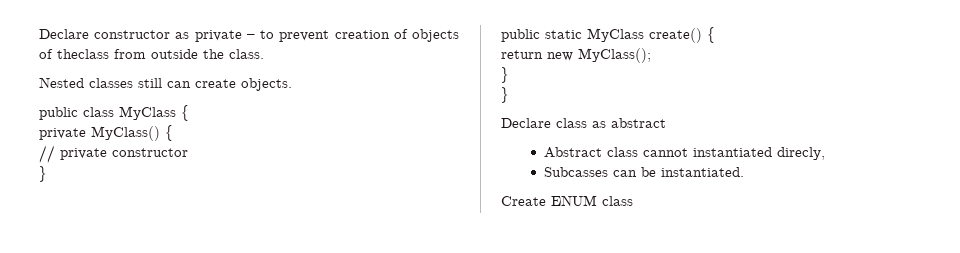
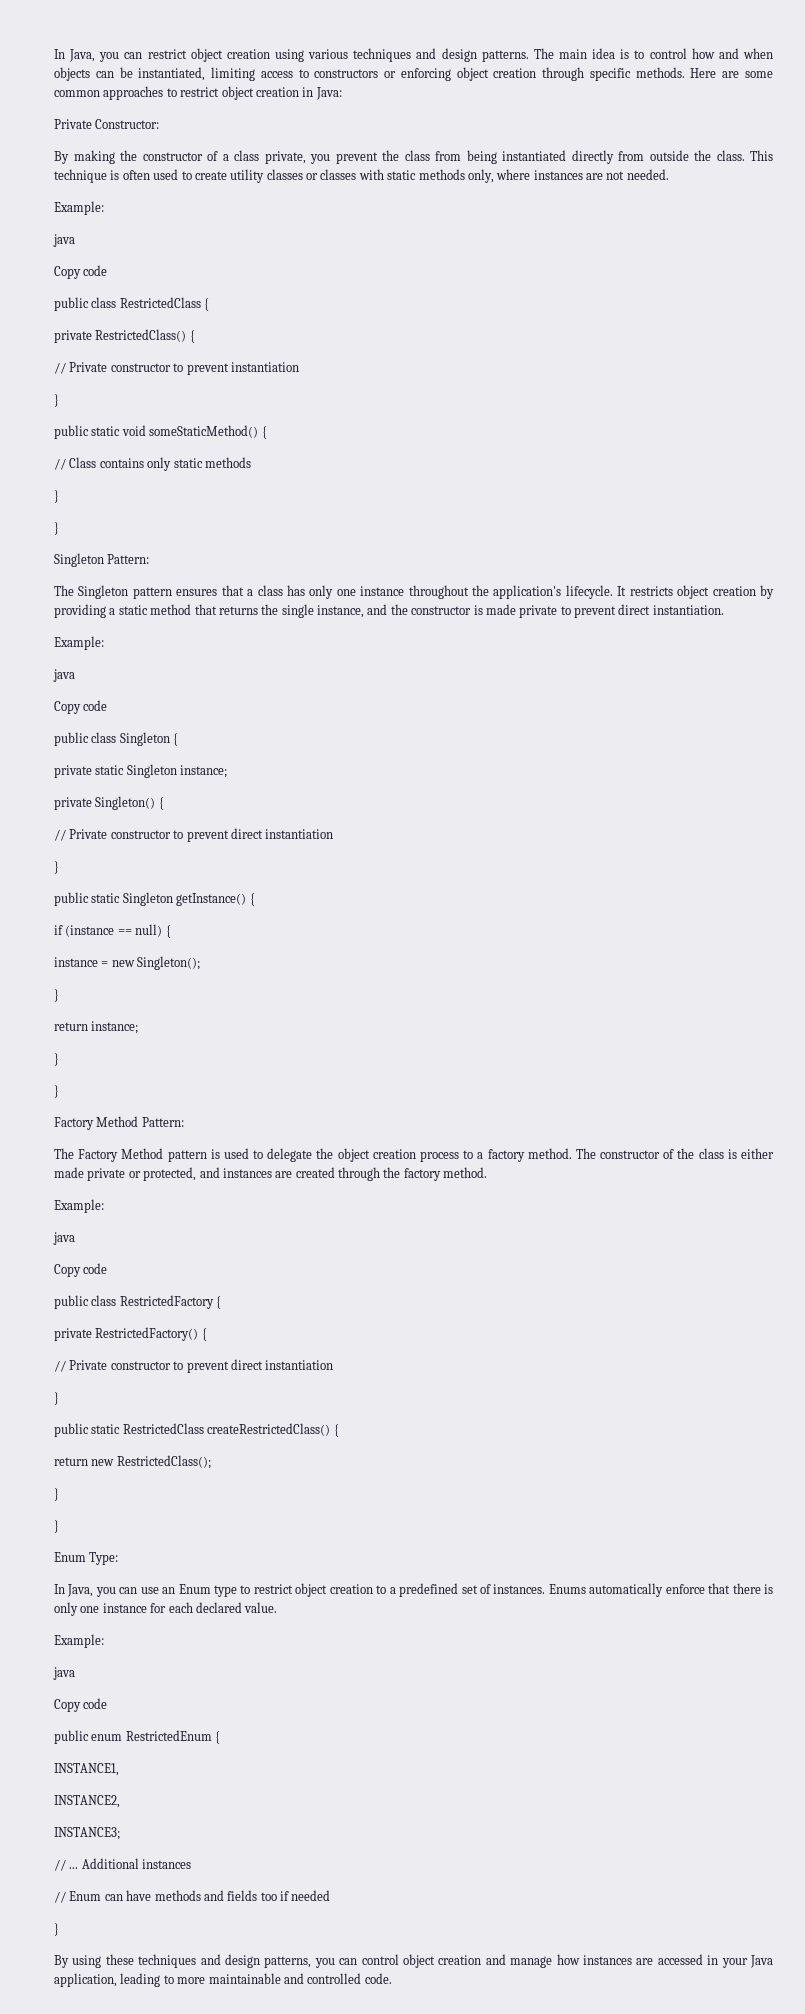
- Declare constructor as private – to prevent creation of objects of theclass from outside the class.
- Nested classes still can create objects.
- public class MyClass {
- private MyClass() {
- // private constructor
+ In Java, you can restrict object creation using various techniques and design patterns. The main idea is to control how and when objects can be instantiated, limiting access to constructors or enforcing object creation through specific methods. Here are some common approaches to restrict object creation in Java:
+ Private Constructor:
+ By making the constructor of a class private, you prevent the class from being instantiated directly from outside the class. This technique is often used to create utility classes or classes with static methods only, where instances are not needed.
+ Example:
+ java
+ Copy code
+ public class RestrictedClass {
+ private RestrictedClass() {
+ // Private constructor to prevent instantiation
  }
- public static MyClass create() {
- return new MyClass();
+ public static void someStaticMethod() {
+ // Class contains only static methods
  }
  }
- Declare class as abstract
- Abstract class cannot instantiated direcly,
- Subcasses can be instantiated.
- Create ENUM class
+ Singleton Pattern:
+ The Singleton pattern ensures that a class has only one instance throughout the application's lifecycle. It restricts object creation by providing a static method that returns the single instance, and the constructor is made private to prevent direct instantiation.
+ Example:
+ java
+ Copy code
+ public class Singleton {
+ private static Singleton instance;
+ private Singleton() {
+ // Private constructor to prevent direct instantiation
+ }
+ public static Singleton getInstance() {
+ if (instance == null) {
+ instance = new Singleton();
+ }
+ return instance;
+ }
+ }
+ Factory Method Pattern:
+ The Factory Method pattern is used to delegate the object creation process to a factory method. The constructor of the class is either made private or protected, and instances are created through the factory method.
+ Example:
+ java
+ Copy code
+ public class RestrictedFactory {
+ private RestrictedFactory() {
+ // Private constructor to prevent direct instantiation
+ }
+ public static RestrictedClass createRestrictedClass() {
+ return new RestrictedClass();
+ }
+ }
+ Enum Type:
+ In Java, you can use an Enum type to restrict object creation to a predefined set of instances. Enums automatically enforce that there is only one instance for each declared value.
+ Example:
+ java
+ Copy code
+ public enum RestrictedEnum {
+ INSTANCE1,
+ INSTANCE2,
+ INSTANCE3;
+ // ... Additional instances
+ // Enum can have methods and fields too if needed
+ }
+ By using these techniques and design patterns, you can control object creation and manage how instances are accessed in your Java application, leading to more maintainable and controlled code.

